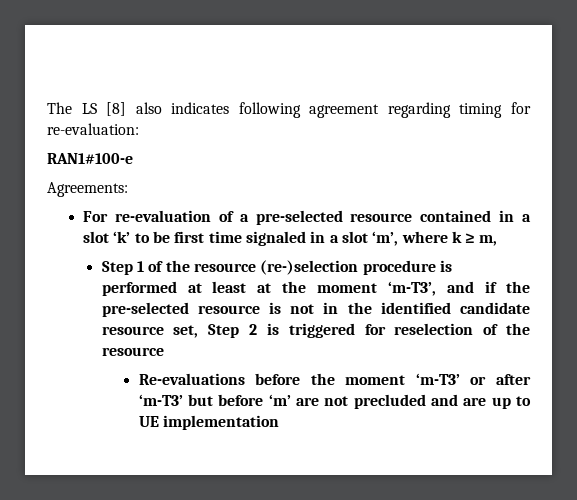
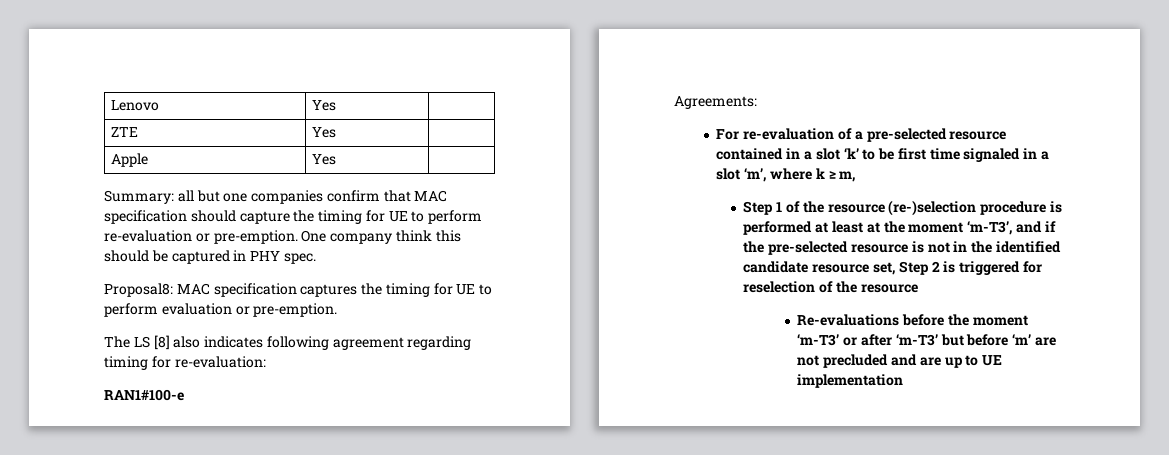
+ Lenovo | Yes |
+ ZTE | Yes |
+ Apple | Yes |
+ Summary: all but one companies confirm that MAC specification should capture the timing for UE to perform re-evaluation or pre-emption. One company think this should be captured in PHY spec.
+ Proposal8: MAC specification captures the timing for UE to perform evaluation or pre-emption.

